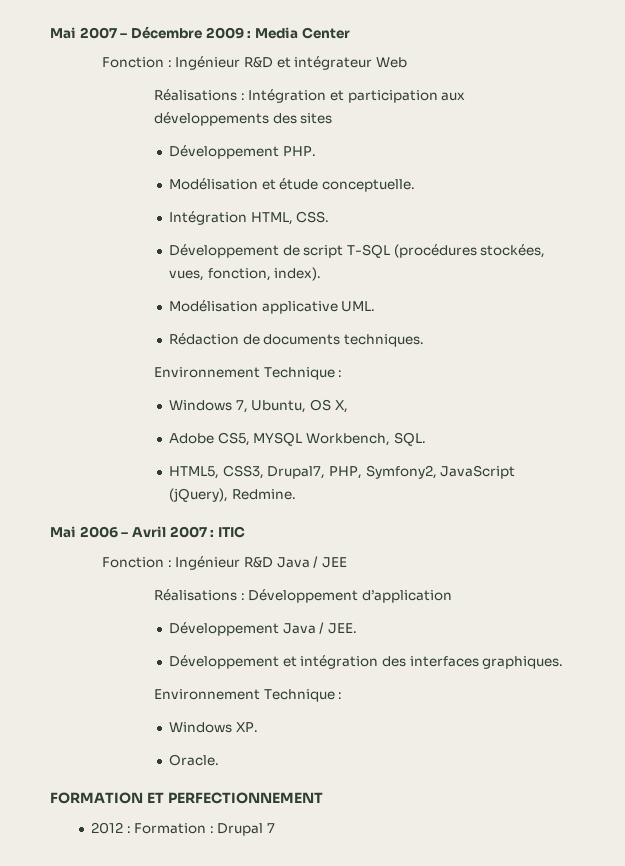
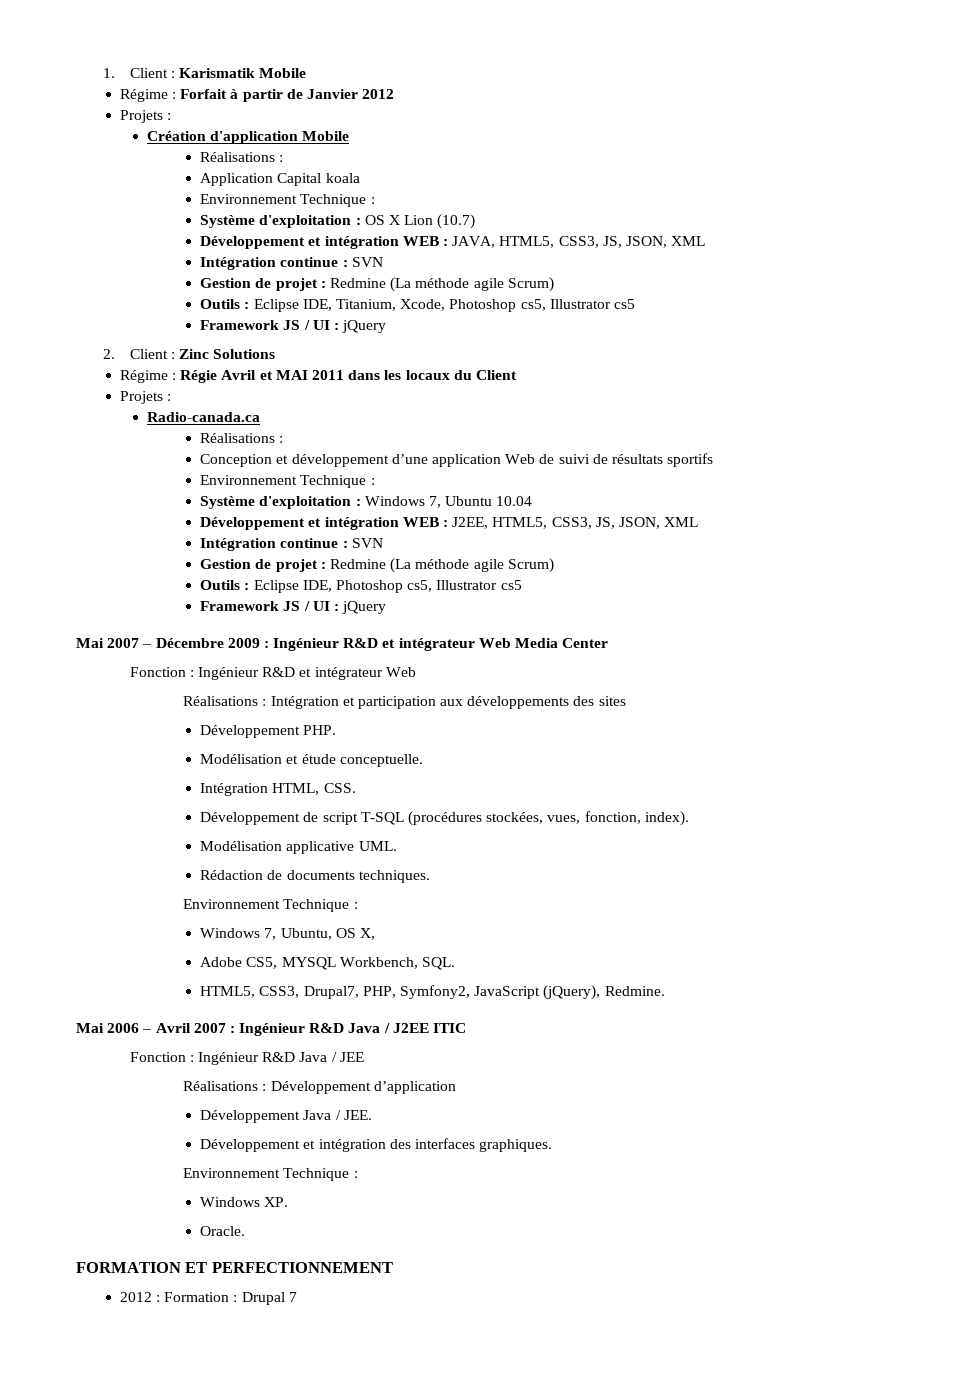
+ 1. Client : Karismatik Mobile
+ Régime : Forfait à partir de Janvier 2012
+ Projets :
+ Création d'application Mobile
+ Réalisations :
+ Application Capital koala
+ Environnement Technique :
+ Système d'exploitation : OS X Lion (10.7)
+ Développement et intégration WEB : JAVA, HTML5, CSS3, JS, JSON, XML
+ Intégration continue : SVN
+ Gestion de projet : Redmine (La méthode agile Scrum)
+ Outils : Eclipse IDE, Titanium, Xcode, Photoshop cs5, Illustrator cs5
+ Framework JS / UI : jQuery
+ 2. Client : Zinc Solutions
+ Régime : Régie Avril et MAI 2011 dans les locaux du Client
+ Projets :
+ Radio-canada.ca
+ Réalisations :
+ Conception et développement d’une application Web de suivi de résultats sportifs
+ Environnement Technique :
+ Système d'exploitation : Windows 7, Ubuntu 10.04
+ Développement et intégration WEB : J2EE, HTML5, CSS3, JS, JSON, XML
+ Intégration continue : SVN
+ Gestion de projet : Redmine (La méthode agile Scrum)
+ Outils : Eclipse IDE, Photoshop cs5, Illustrator cs5
+ Framework JS / UI : jQuery
- Mai 2007 – Décembre 2009 : Media Center
+ Mai 2007 – Décembre 2009 : Ingénieur R&D et intégrateur Web Media Center
- Mai 2006 – Avril 2007 : ITIC
+ Mai 2006 – Avril 2007 : Ingénieur R&D Java / J2EE ITIC

